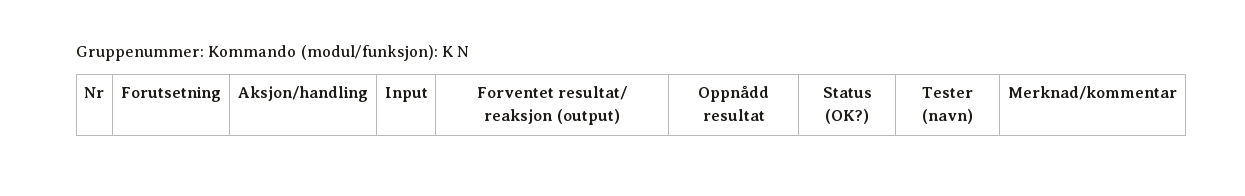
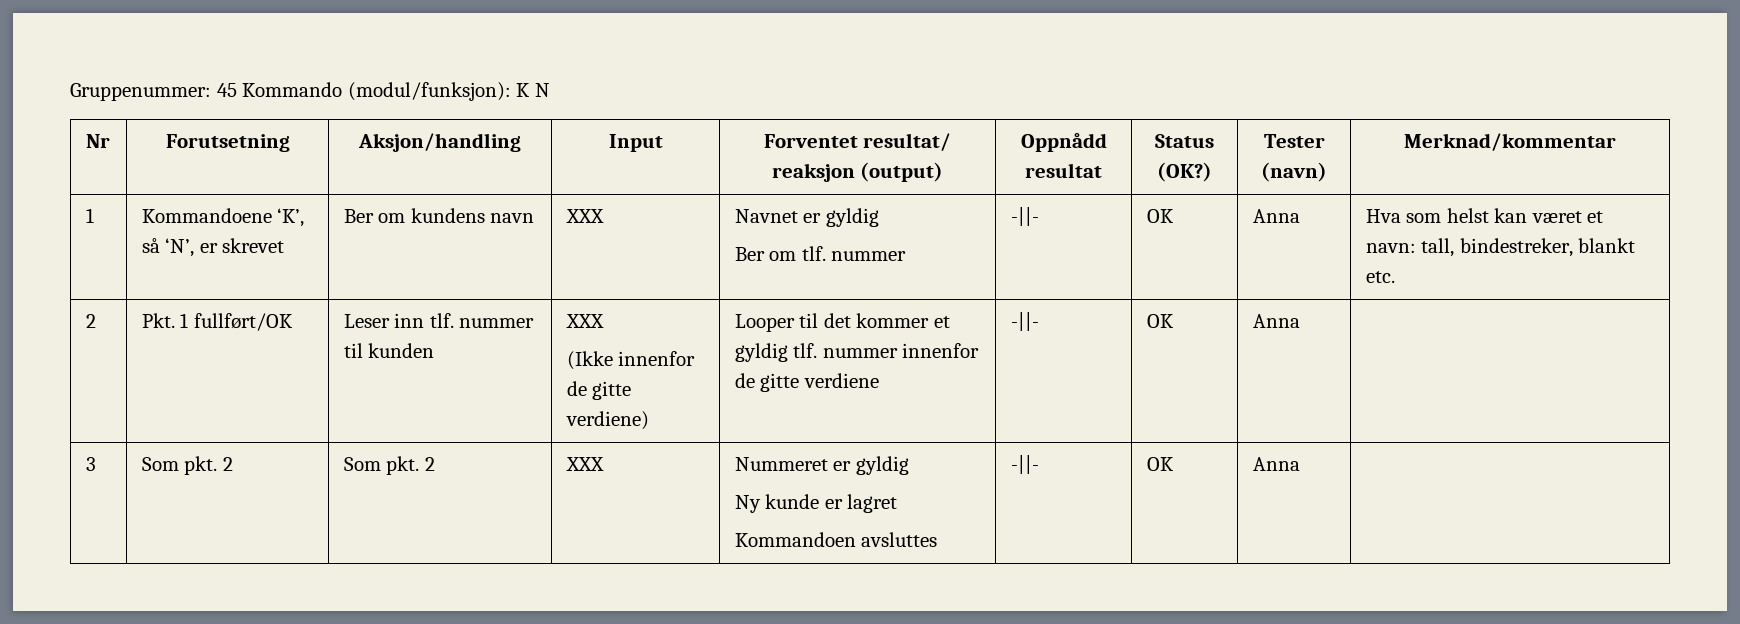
- Gruppenummer: Kommando (modul/funksjon): K N
+ Gruppenummer: 45 Kommando (modul/funksjon): K N
+ 1 | Kommandoene ‘K’, så ‘N’, er skrevet | Ber om kundens navn | XXX | Navnet er gyldig
+ Ber om tlf. nummer | -||- | OK | Anna | Hva som helst kan været et navn: tall, bindestreker, blankt etc.
+ 2 | Pkt. 1 fullført/OK | Leser inn tlf. nummer til kunden | XXX
+ (Ikke innenfor de gitte verdiene) | Looper til det kommer et gyldig tlf. nummer innenfor de gitte verdiene | -||- | OK | Anna |
+ 3 | Som pkt. 2 | Som pkt. 2 | XXX | Nummeret er gyldig
+ Ny kunde er lagret
+ Kommandoen avsluttes | -||- | OK | Anna |

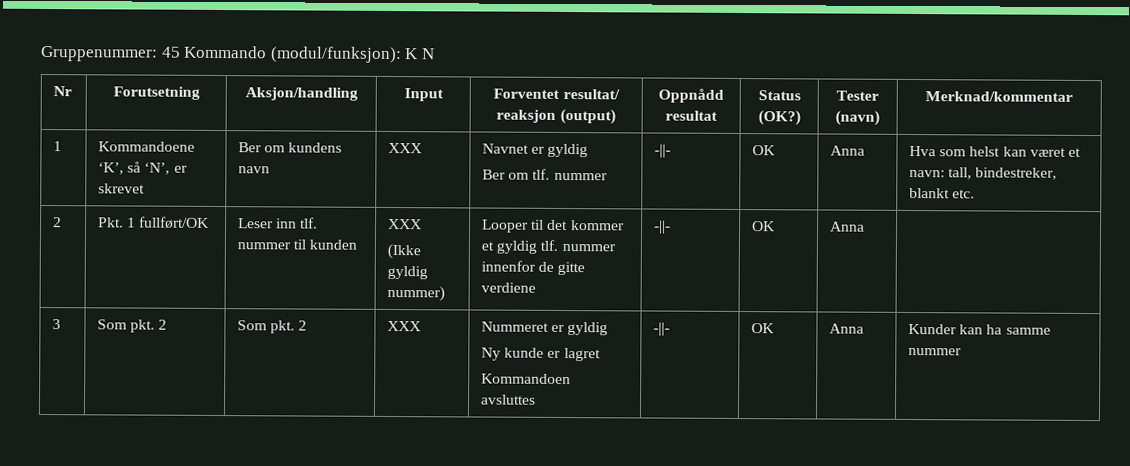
  2 | Pkt. 1 fullført/OK | Leser inn tlf. nummer til kunden | XXX
- (Ikke innenfor de gitte verdiene) | Looper til det kommer et gyldig tlf. nummer innenfor de gitte verdiene | -||- | OK | Anna |
+ (Ikke gyldig nummer) | Looper til det kommer et gyldig tlf. nummer innenfor de gitte verdiene | -||- | OK | Anna |
  3 | Som pkt. 2 | Som pkt. 2 | XXX | Nummeret er gyldig
  Ny kunde er lagret
- Kommandoen avsluttes | -||- | OK | Anna |
+ Kommandoen avsluttes | -||- | OK | Anna | Kunder kan ha samme nummer

